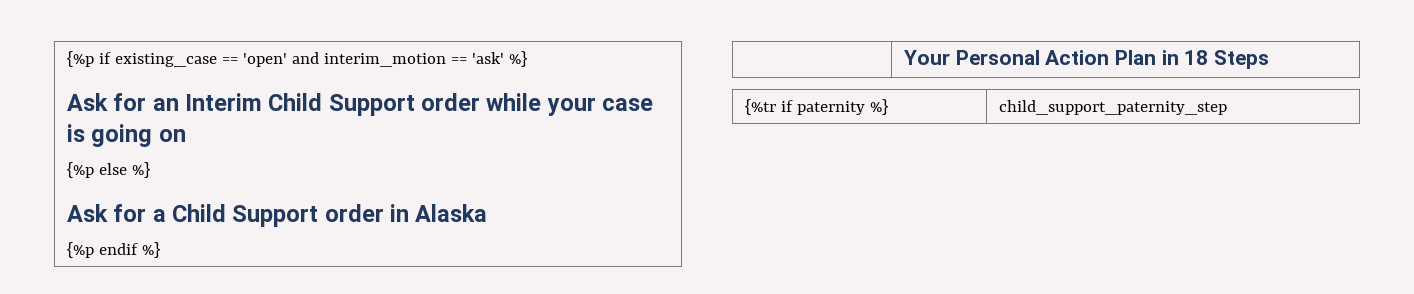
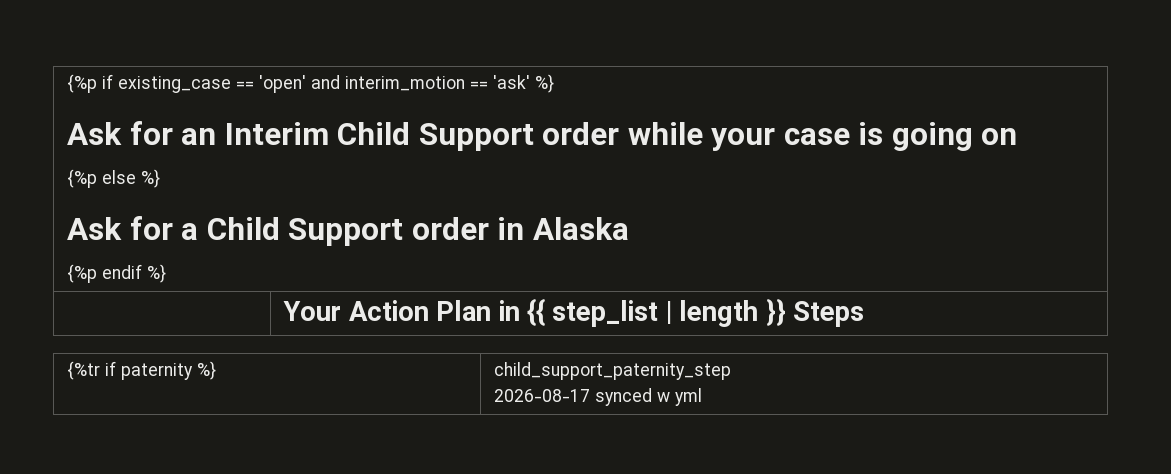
- | Your Personal Action Plan in 18 Steps
+ | Your Action Plan in {{ step_list | length }} Steps
  {%tr if paternity %} | child_support_paternity_step
+ 2026-08-17 synced w yml

